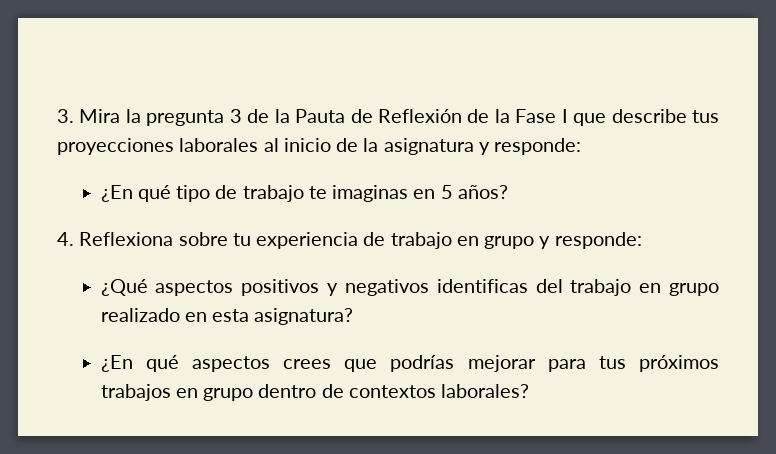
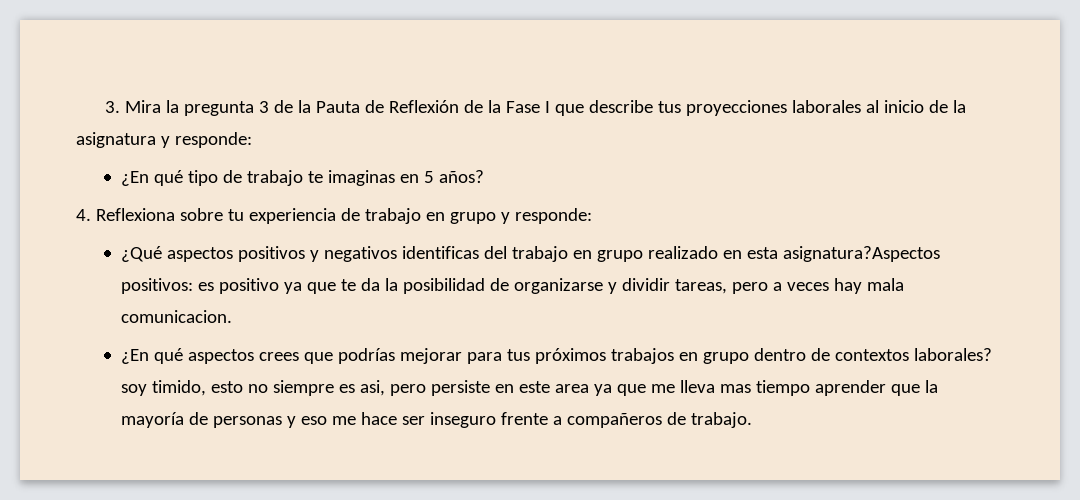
- ¿Qué aspectos positivos y negativos identificas del trabajo en grupo realizado en esta asignatura?
+ ¿Qué aspectos positivos y negativos identificas del trabajo en grupo realizado en esta asignatura?Aspectos positivos: es positivo ya que te da la posibilidad de organizarse y dividir tareas, pero a veces hay mala comunicacion.
- ¿En qué aspectos crees que podrías mejorar para tus próximos trabajos en grupo dentro de contextos laborales?
+ ¿En qué aspectos crees que podrías mejorar para tus próximos trabajos en grupo dentro de contextos laborales? soy timido, esto no siempre es asi, pero persiste en este area ya que me lleva mas tiempo aprender que la mayoría de personas y eso me hace ser inseguro frente a compañeros de trabajo.

